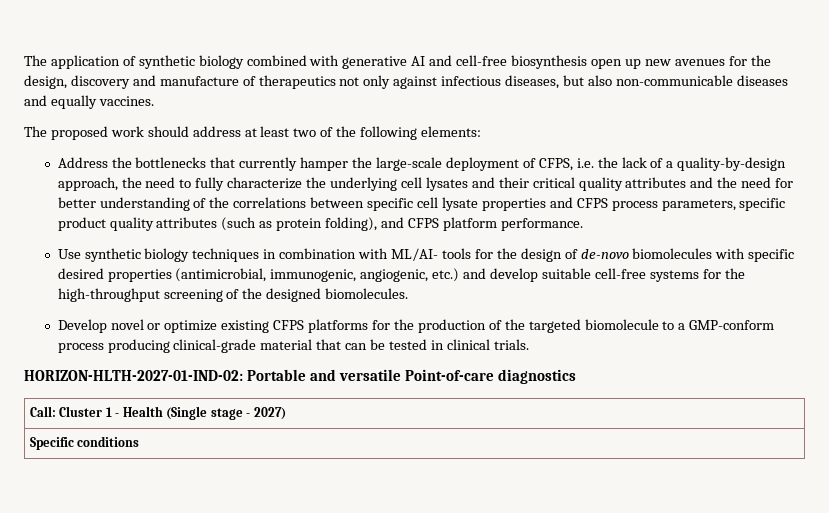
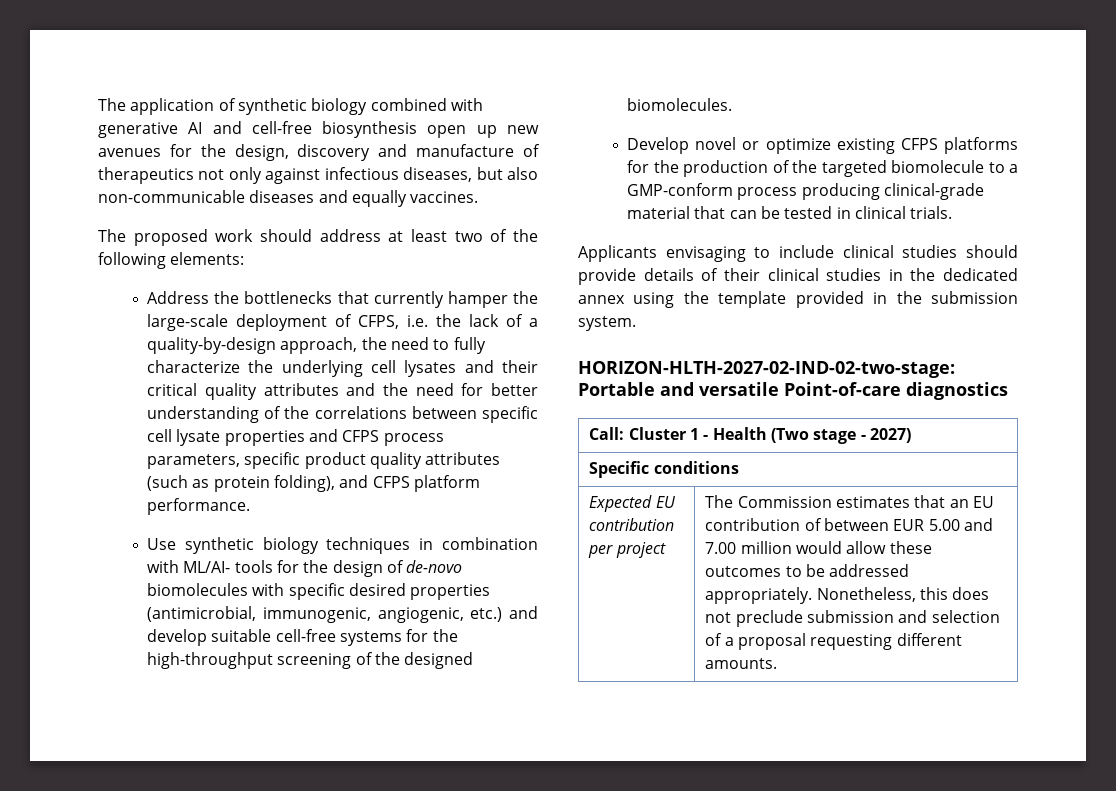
- HORIZON-HLTH-2027-01-IND-02: Portable and versatile Point-of-care diagnostics
+ Applicants envisaging to include clinical studies should provide details of their clinical studies in the dedicated annex using the template provided in the submission system.
+ HORIZON-HLTH-2027-02-IND-02-two-stage: Portable and versatile Point-of-care diagnostics
- Call: Cluster 1 - Health (Single stage - 2027)
+ Call: Cluster 1 - Health (Two stage - 2027)
+ Expected EU contribution per project | The Commission estimates that an EU contribution of between EUR 5.00 and 7.00 million would allow these outcomes to be addressed appropriately. Nonetheless, this does not preclude submission and selection of a proposal requesting different amounts.

